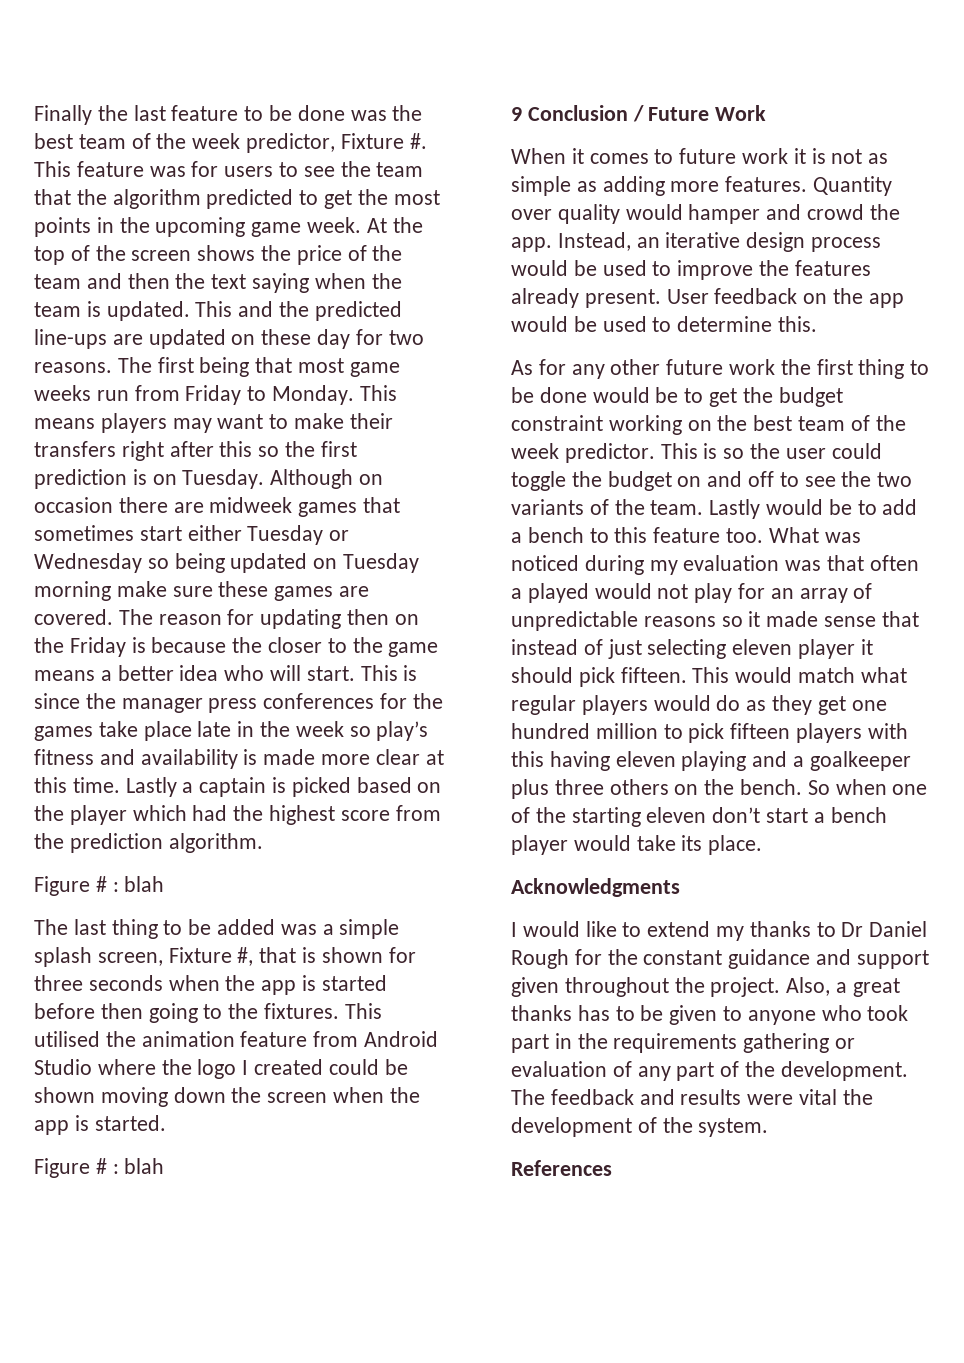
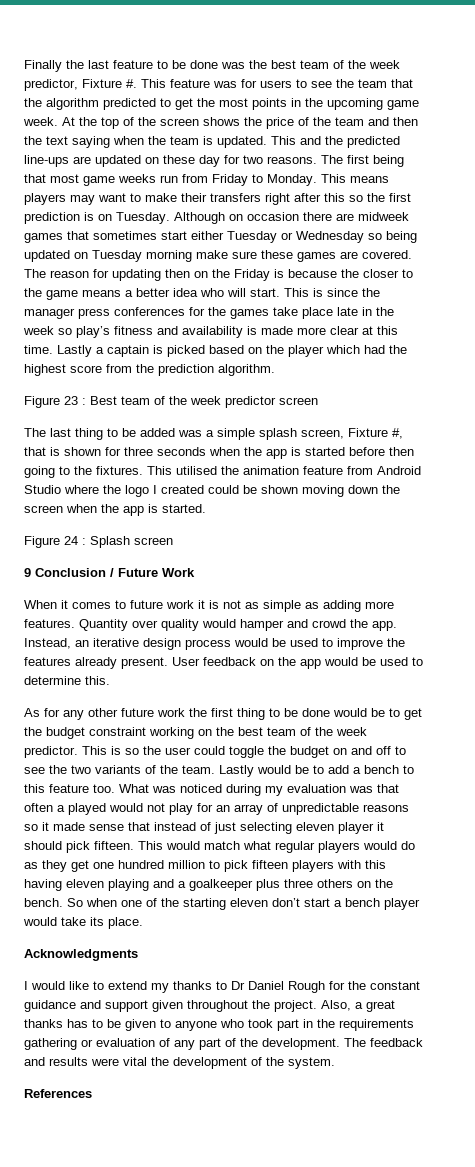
  Lastly a captain is picked based on the player which had the highest score from the prediction algorithm.
- Figure # : blah
+ Figure 23 : Best team of the week predictor screen
  This utilised the animation feature from Android Studio where the logo I created could be shown moving down the screen when the app is started.
- Figure # : blah
+ Figure 24 : Splash screen

